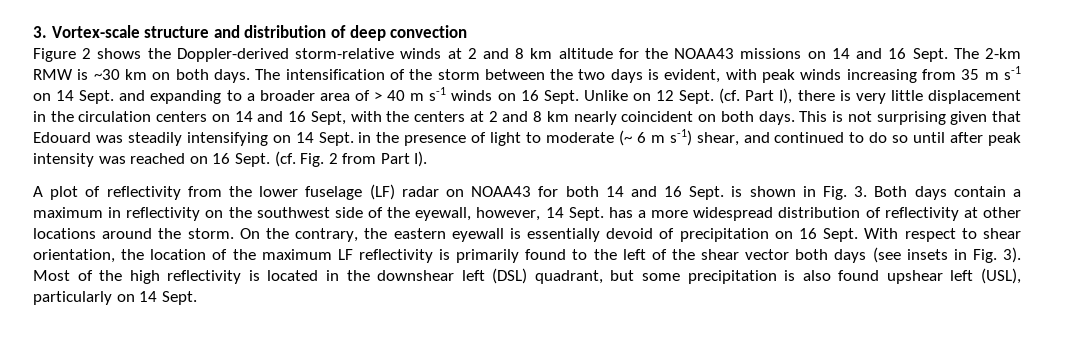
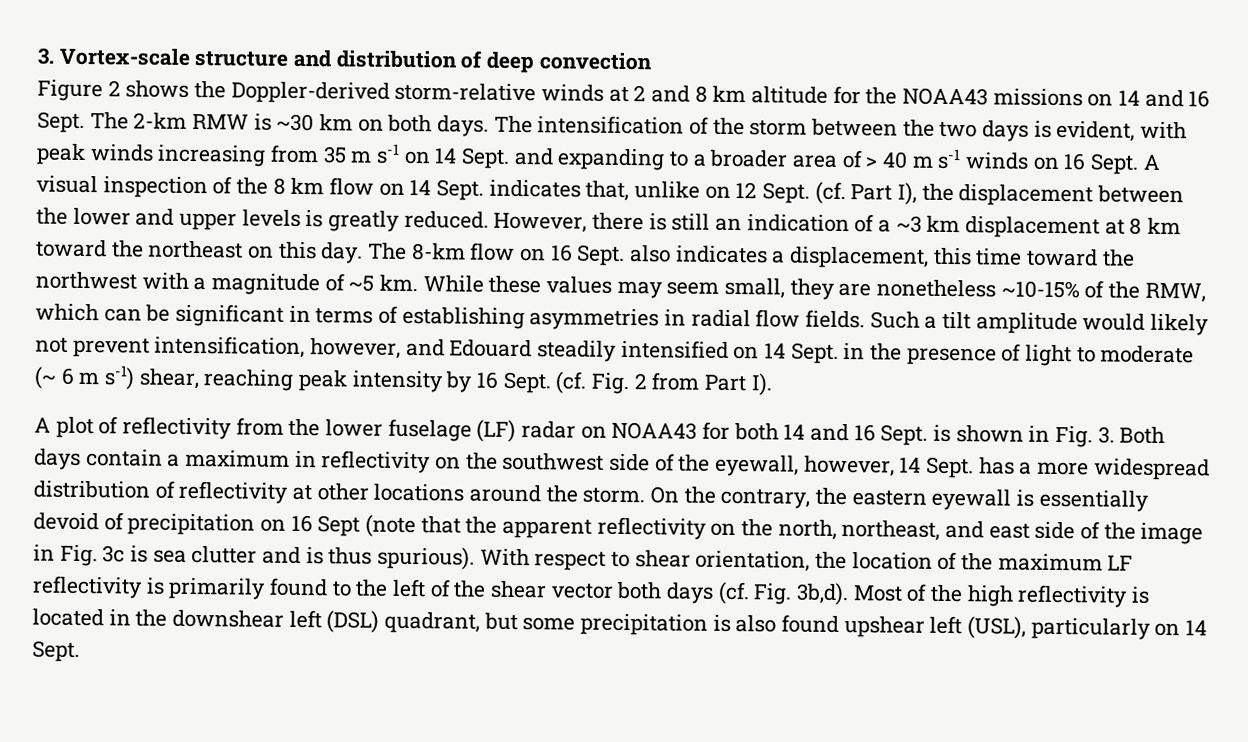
- Unlike on 12 Sept.
+ A visual inspection of the 8 km flow on 14 Sept. indicates that, unlike on 12 Sept.
- (cf. Part I), there is very little displacement in the circulation centers on 14 and 16 Sept, with the centers at 2 and 8 km nearly coincident on both days. This is not surprising given that Edouard was steadily intensifying on 14 Sept. in the presence of light to moderate (~ 6 m s-1) shear, and continued to do so until after peak intensity was reached on 16 Sept.
+ (cf. Part I), the displacement between the lower and upper levels is greatly reduced. However, there is still an indication of a ~3 km displacement at 8 km toward the northeast on this day. The 8-km flow on 16 Sept. also indicates a displacement, this time toward the northwest with a magnitude of ~5 km. While these values may seem small, they are nonetheless ~10-15% of the RMW, which can be significant in terms of establishing asymmetries in radial flow fields. Such a tilt amplitude would likely not prevent intensification, however, and Edouard steadily intensified on 14 Sept. in the presence of light to moderate (~ 6 m s-1) shear, reaching peak intensity by 16 Sept.
- On the contrary, the eastern eyewall is essentially devoid of precipitation on 16 Sept.
+ On the contrary, the eastern eyewall is essentially devoid of precipitation on 16 Sept (note that the apparent reflectivity on the north, northeast, and east side of the image in Fig. 3c is sea clutter and is thus spurious).
- With respect to shear orientation, the location of the maximum LF reflectivity is primarily found to the left of the shear vector both days (see insets in Fig. 3).
+ With respect to shear orientation, the location of the maximum LF reflectivity is primarily found to the left of the shear vector both days (cf. Fig. 3b,d).

